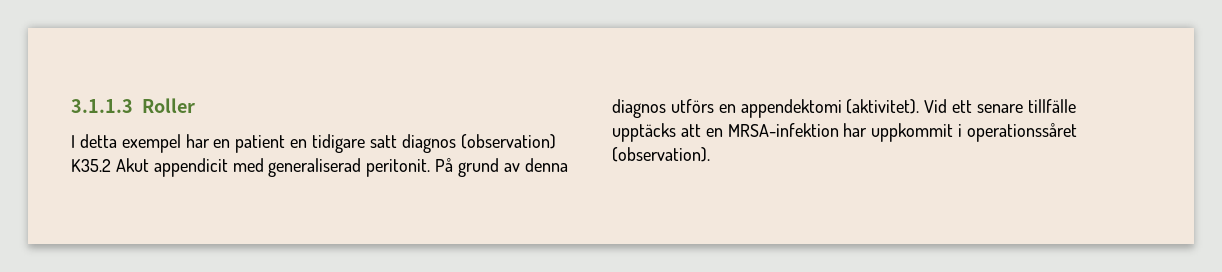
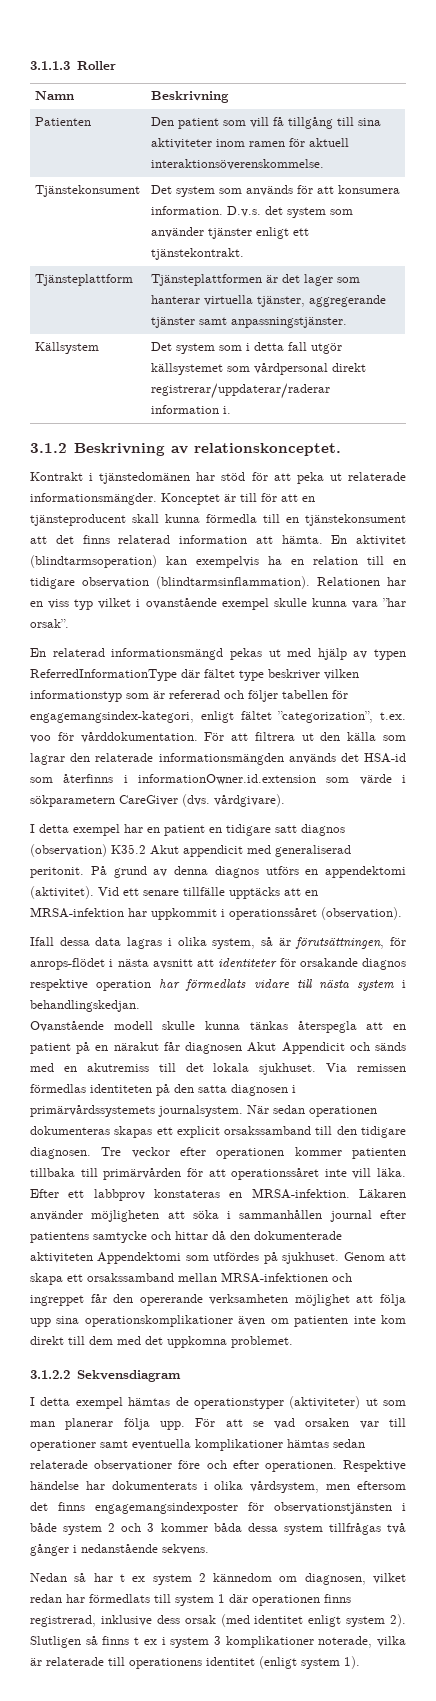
+ Namn | Beskrivning
+ Patienten | Den patient som vill få tillgång till sina aktiviteter inom ramen för aktuell interaktionsöverenskommelse.
+ Tjänstekonsument | Det system som används för att konsumera information. D.v.s. det system som använder tjänster enligt ett tjänstekontrakt.
+ Tjänsteplattform | Tjänsteplattformen är det lager som hanterar virtuella tjänster, aggregerande tjänster samt anpassningstjänster.
+ Källsystem | Det system som i detta fall utgör källsystemet som vårdpersonal direkt registrerar/uppdaterar/raderar information i.
+ 3.1.2 Beskrivning av relationskonceptet.
+ Kontrakt i tjänstedomänen har stöd för att peka ut relaterade informationsmängder. Konceptet är till för att en tjänsteproducent skall kunna förmedla till en tjänstekonsument att det finns relaterad information att hämta. En aktivitet (blindtarmsoperation) kan exempelvis ha en relation till en tidigare observation (blindtarmsinflammation). Relationen har en viss typ vilket i ovanstående exempel skulle kunna vara ”har orsak”.
+ En relaterad informationsmängd pekas ut med hjälp av typen ReferredInformationType där fältet type beskriver vilken informationstyp som är refererad och följer tabellen för engagemangsindex-kategori, enligt fältet ”categorization”, t.ex. voo för vårddokumentation. För att filtrera ut den källa som lagrar den relaterade informationsmängden används det HSA-id som återfinns i informationOwner.id.extension som värde i sökparametern CareGiver (dvs. vårdgivare).
+ Ifall dessa data lagras i olika system, så är förutsättningen, för anrops-flödet i nästa avsnitt att identiteter för orsakande diagnos respektive operation har förmedlats vidare till nästa system i behandlingskedjan.
+ Ovanstående modell skulle kunna tänkas återspegla att en patient på en närakut får diagnosen Akut Appendicit och sänds med en akutremiss till det lokala sjukhuset. Via remissen förmedlas identiteten på den satta diagnosen i primärvårdssystemets journalsystem. När sedan operationen dokumenteras skapas ett explicit orsakssamband till den tidigare diagnosen. Tre veckor efter operationen kommer patienten tillbaka till primärvården för att operationssåret inte vill läka. Efter ett labbprov konstateras en MRSA-infektion. Läkaren använder möjligheten att söka i sammanhållen journal efter patientens samtycke och hittar då den dokumenterade aktiviteten Appendektomi som utfördes på sjukhuset. Genom att skapa ett orsakssamband mellan MRSA-infektionen och ingreppet får den opererande verksamheten möjlighet att följa upp sina operationskomplikationer även om patienten inte kom direkt till dem med det uppkomna problemet.
+ 3.1.2.2 Sekvensdiagram
+ I detta exempel hämtas de operationstyper (aktiviteter) ut som man planerar följa upp. För att se vad orsaken var till operationer samt eventuella komplikationer hämtas sedan relaterade observationer före och efter operationen. Respektive händelse har dokumenterats i olika vårdsystem, men eftersom det finns engagemangsindexposter för observationstjänsten i både system 2 och 3 kommer båda dessa system tillfrågas två gånger i nedanstående sekvens.
+ Nedan så har t ex system 2 kännedom om diagnosen, vilket redan har förmedlats till system 1 där operationen finns registrerad, inklusive dess orsak (med identitet enligt system 2). Slutligen så finns t ex i system 3 komplikationer noterade, vilka är relaterade till operationens identitet (enligt system 1).

